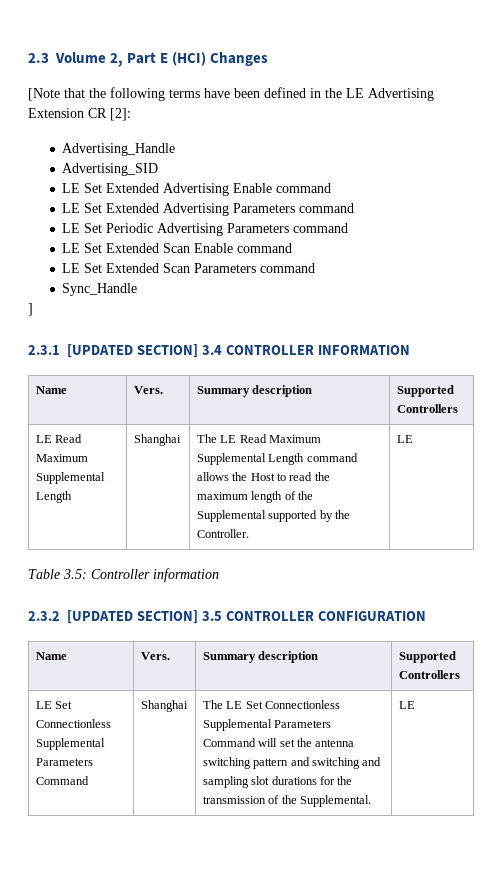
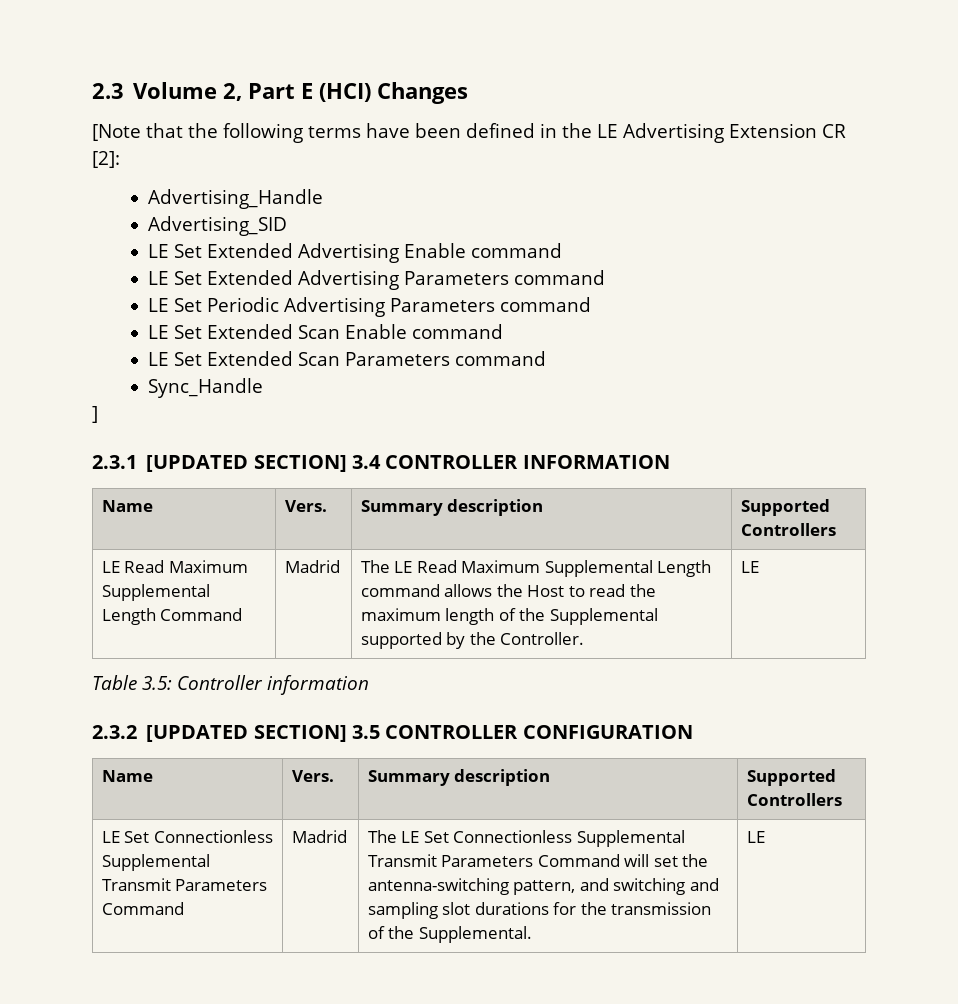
- LE Read Maximum Supplemental Length | Shanghai | The LE Read Maximum Supplemental Length command allows the Host to read the maximum length of the Supplemental supported by the Controller. | LE
+ LE Read Maximum Supplemental Length Command | Madrid | The LE Read Maximum Supplemental Length command allows the Host to read the maximum length of the Supplemental supported by the Controller. | LE
- LE Set Connectionless Supplemental Parameters Command | Shanghai | The LE Set Connectionless Supplemental Parameters Command will set the antenna switching pattern and switching and sampling slot durations for the transmission of the Supplemental. | LE
+ LE Set Connectionless Supplemental Transmit Parameters Command | Madrid | The LE Set Connectionless Supplemental Transmit Parameters Command will set the antenna-switching pattern, and switching and sampling slot durations for the transmission of the Supplemental. | LE

